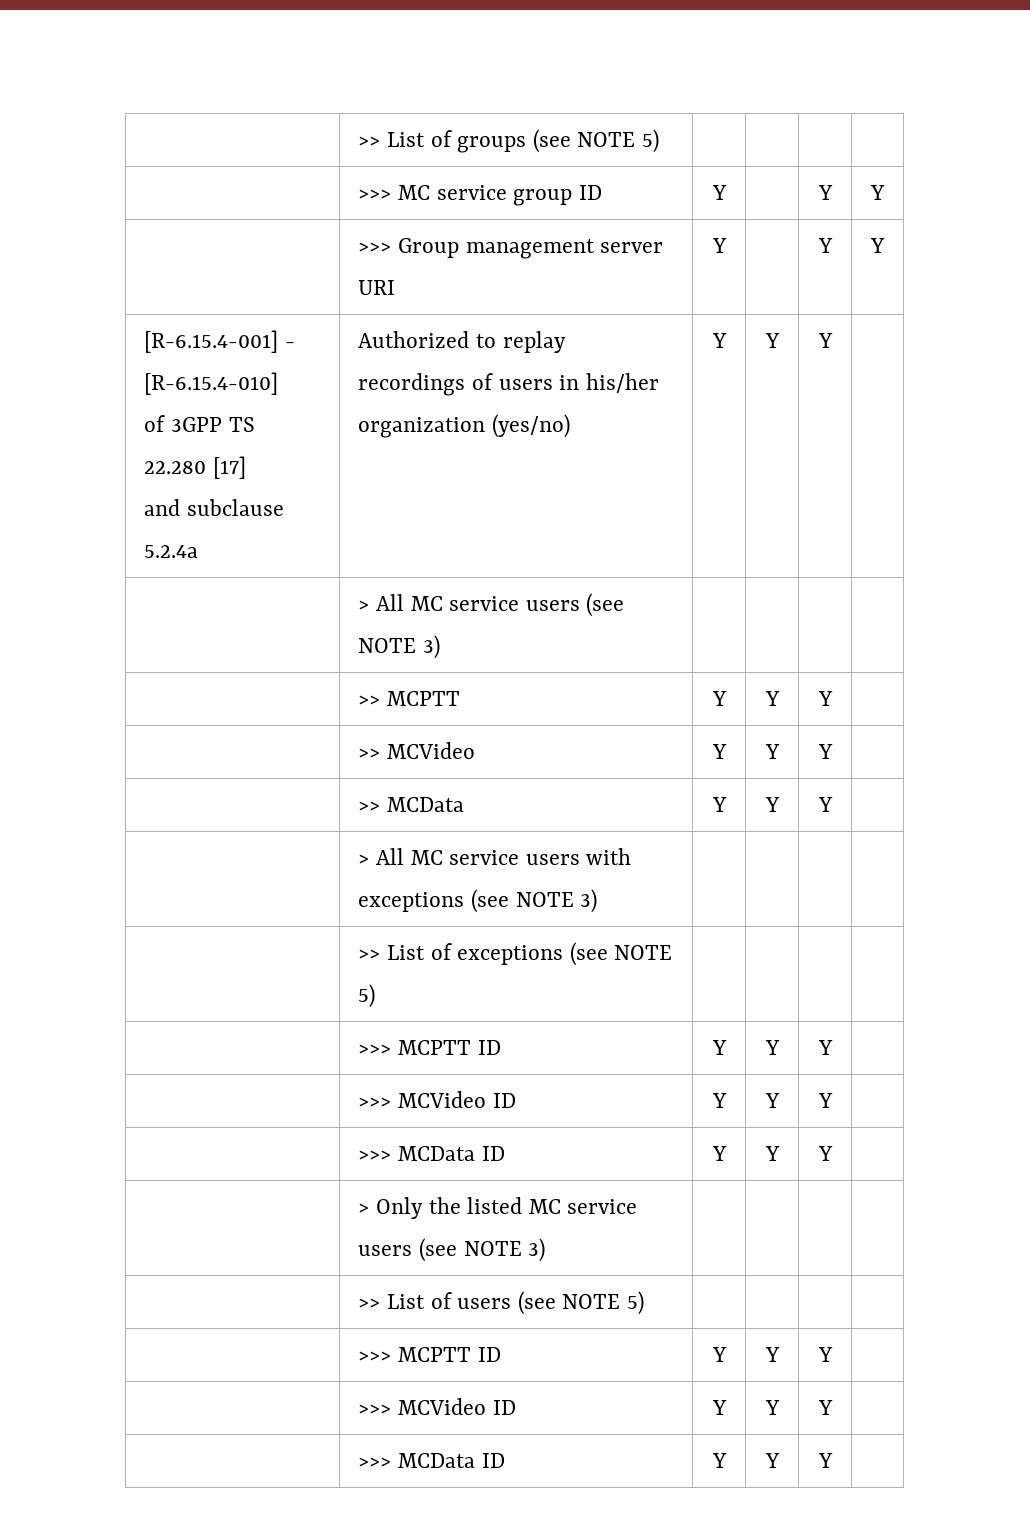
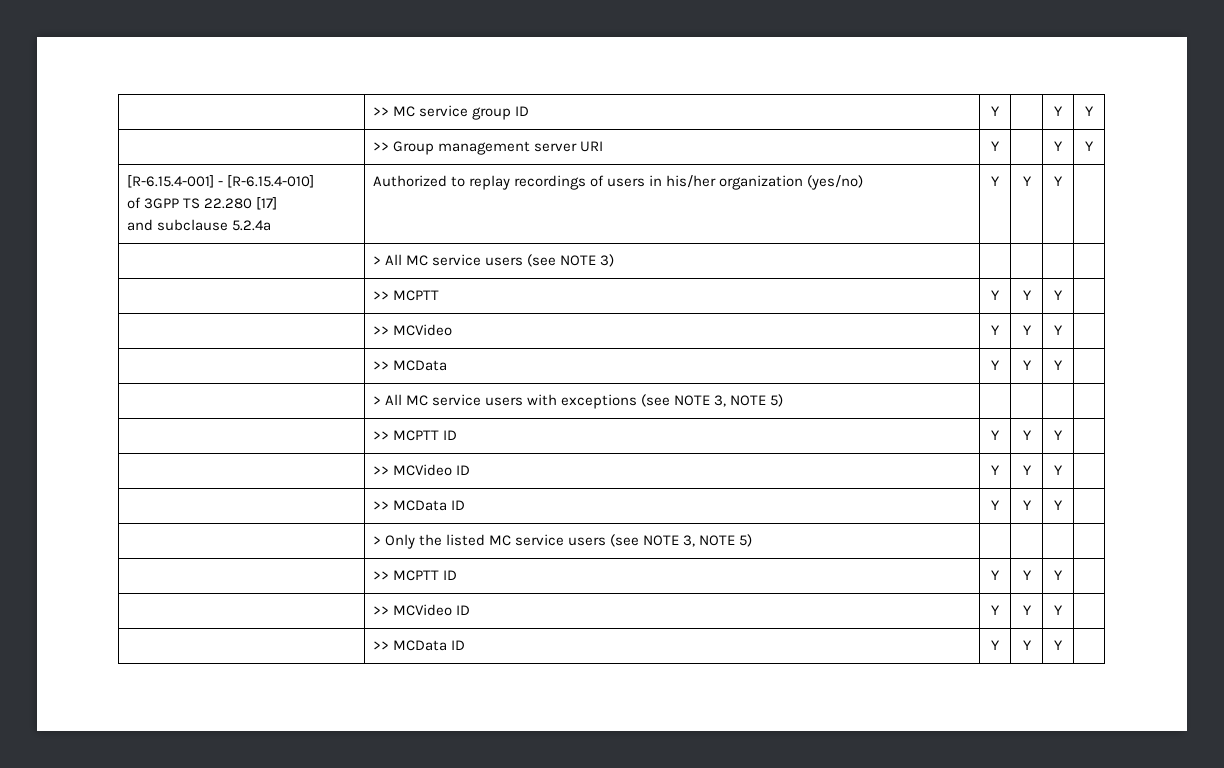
- | >> List of groups (see NOTE 5) | | | |
- | >>> MC service group ID | Y | | Y | Y
+ | >> MC service group ID | Y | | Y | Y
- | >>> Group management server URI | Y | | Y | Y
+ | >> Group management server URI | Y | | Y | Y
- | > All MC service users with exceptions (see NOTE 3) | | | |
- | >> List of exceptions (see NOTE 5) | | | |
- | >>> MCPTT ID | Y | Y | Y |
- | >>> MCVideo ID | Y | Y | Y |
- | >>> MCData ID | Y | Y | Y |
+ | > All MC service users with exceptions (see NOTE 3, NOTE 5) | | | |
+ | >> MCPTT ID | Y | Y | Y |
+ | >> MCVideo ID | Y | Y | Y |
+ | >> MCData ID | Y | Y | Y |
- | > Only the listed MC service users (see NOTE 3) | | | |
- | >> List of users (see NOTE 5) | | | |
- | >>> MCPTT ID | Y | Y | Y |
- | >>> MCVideo ID | Y | Y | Y |
- | >>> MCData ID | Y | Y | Y |
+ | > Only the listed MC service users (see NOTE 3, NOTE 5) | | | |
+ | >> MCPTT ID | Y | Y | Y |
+ | >> MCVideo ID | Y | Y | Y |
+ | >> MCData ID | Y | Y | Y |

